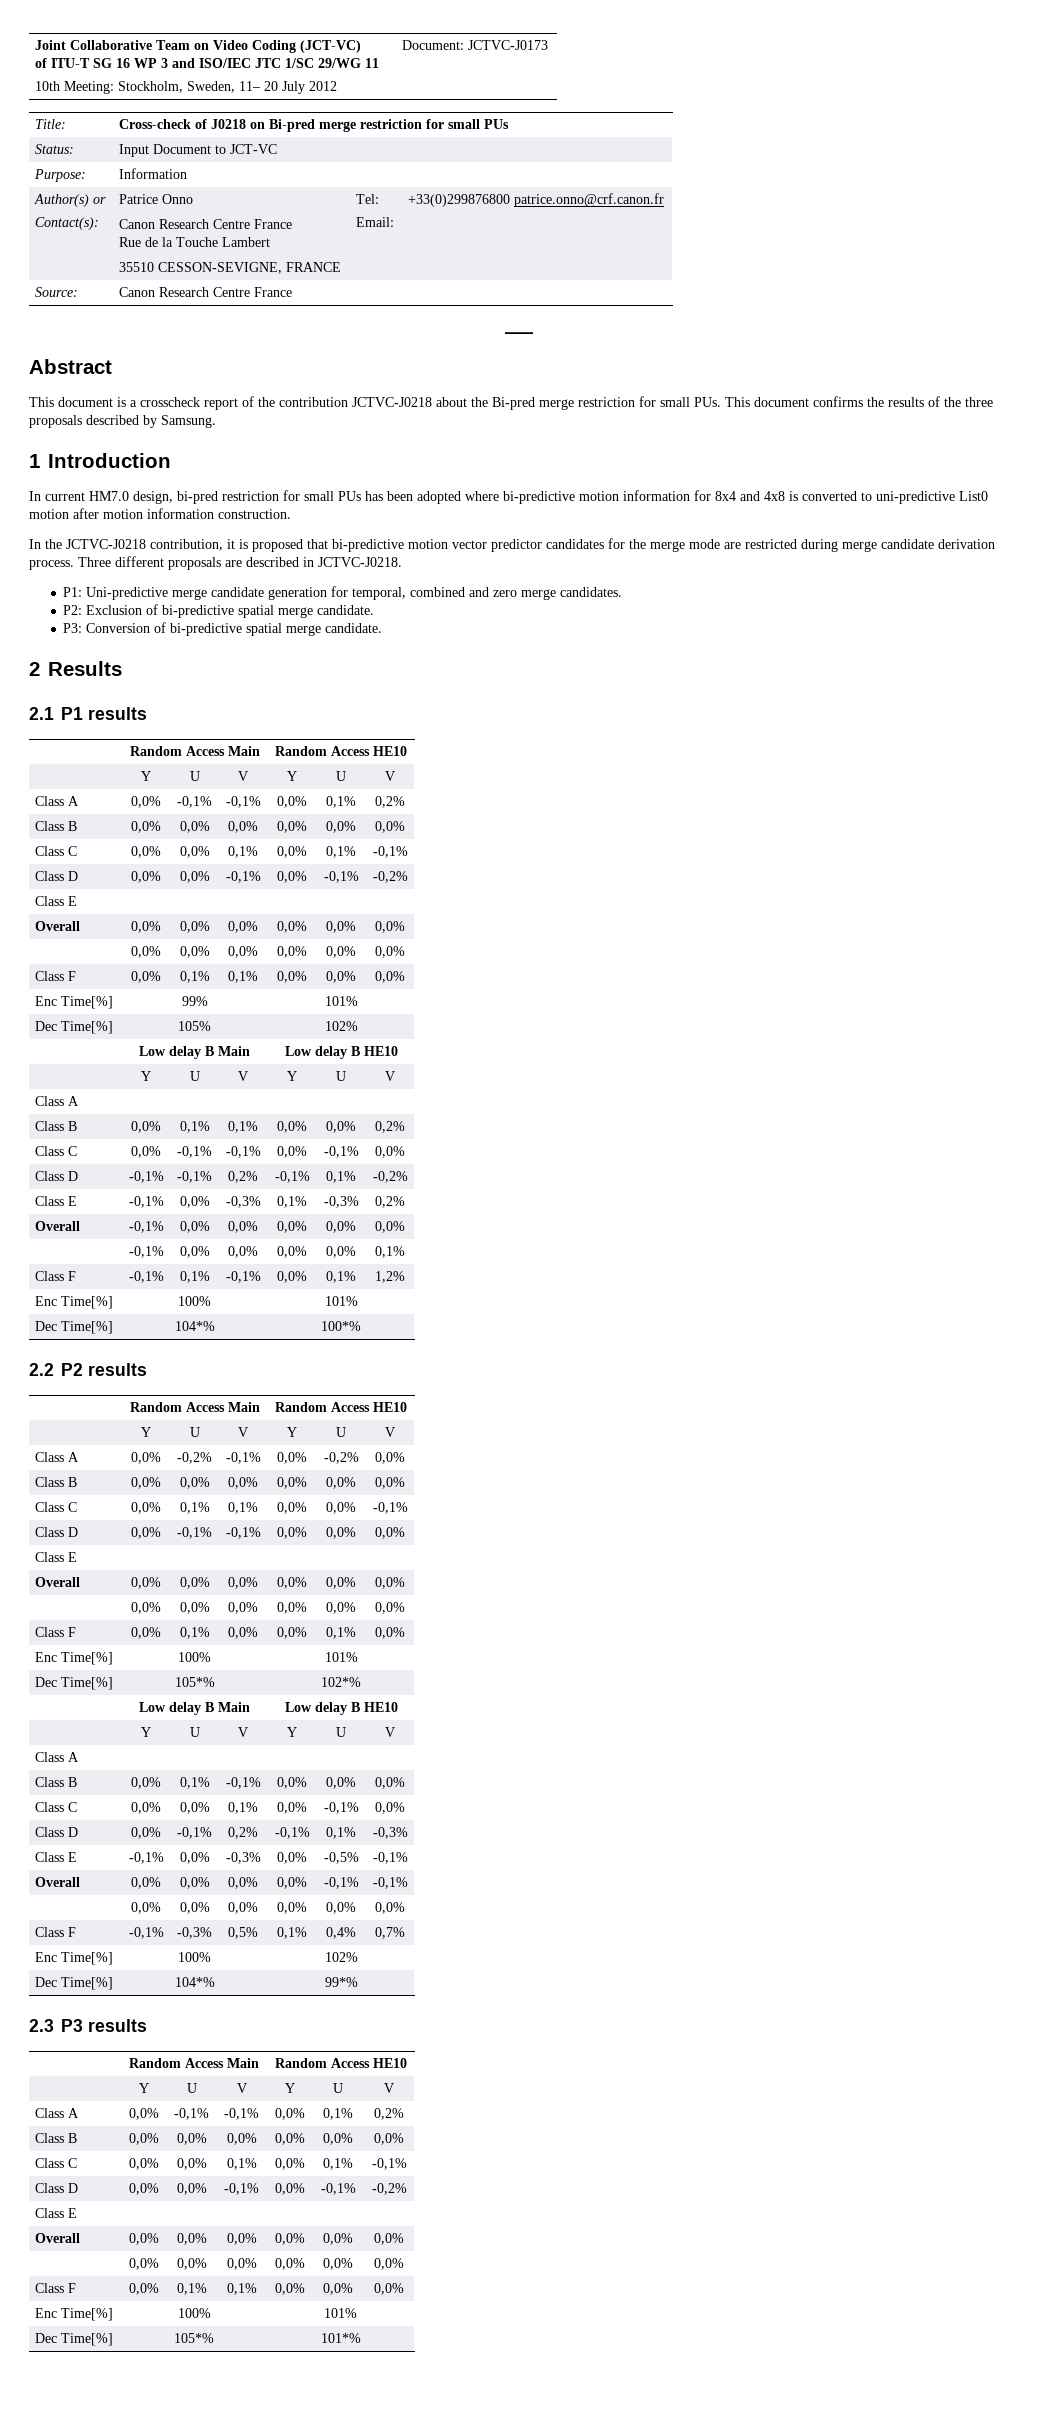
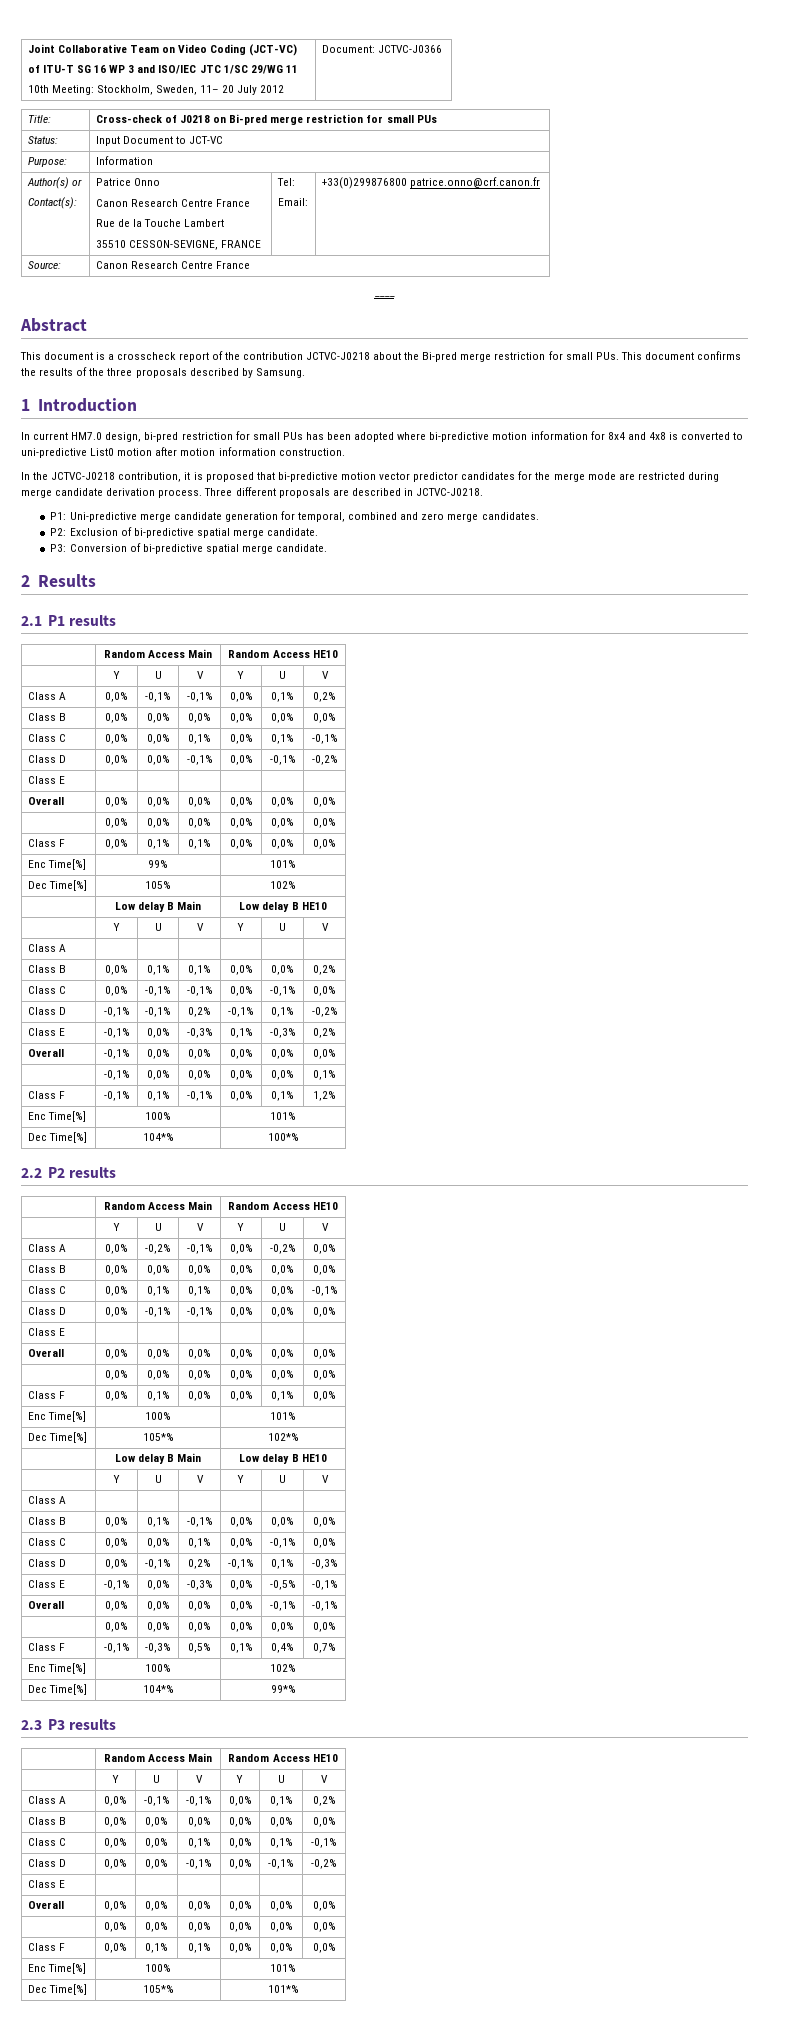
  Joint Collaborative Team on Video Coding (JCT-VC)
  of ITU-T SG 16 WP 3 and ISO/IEC JTC 1/SC 29/WG 11
- 10th Meeting: Stockholm, Sweden, 11– 20 July 2012 | Document: JCTVC-J0173
+ 10th Meeting: Stockholm, Sweden, 11– 20 July 2012 | Document: JCTVC-J0366

